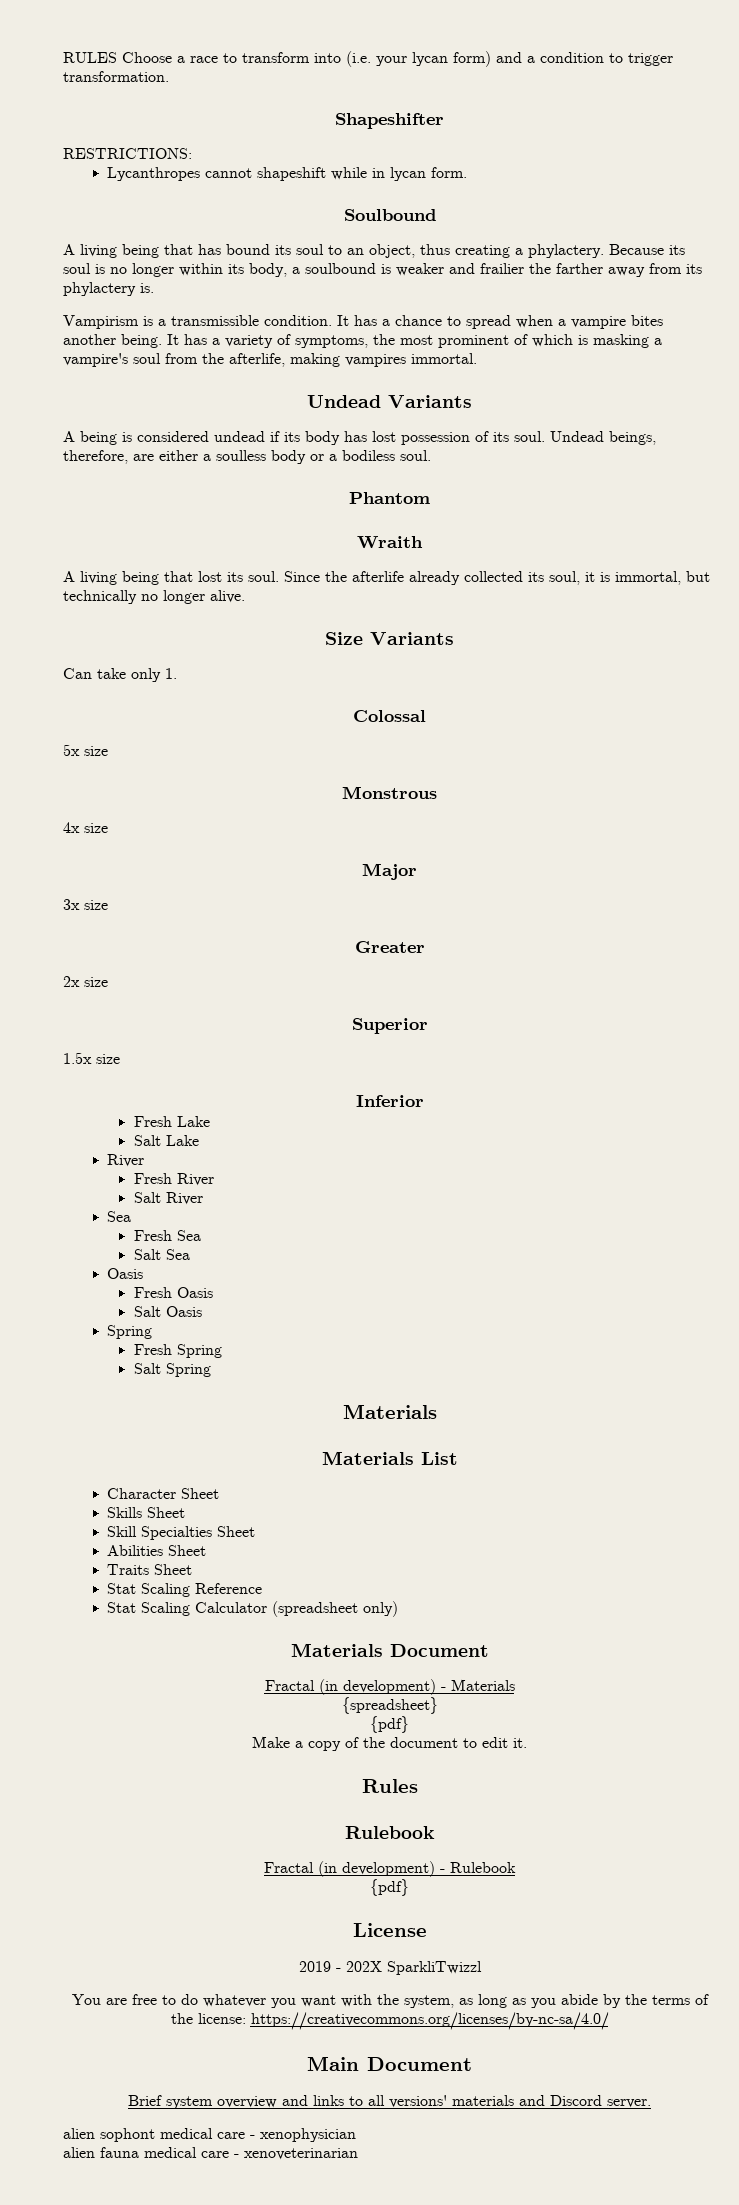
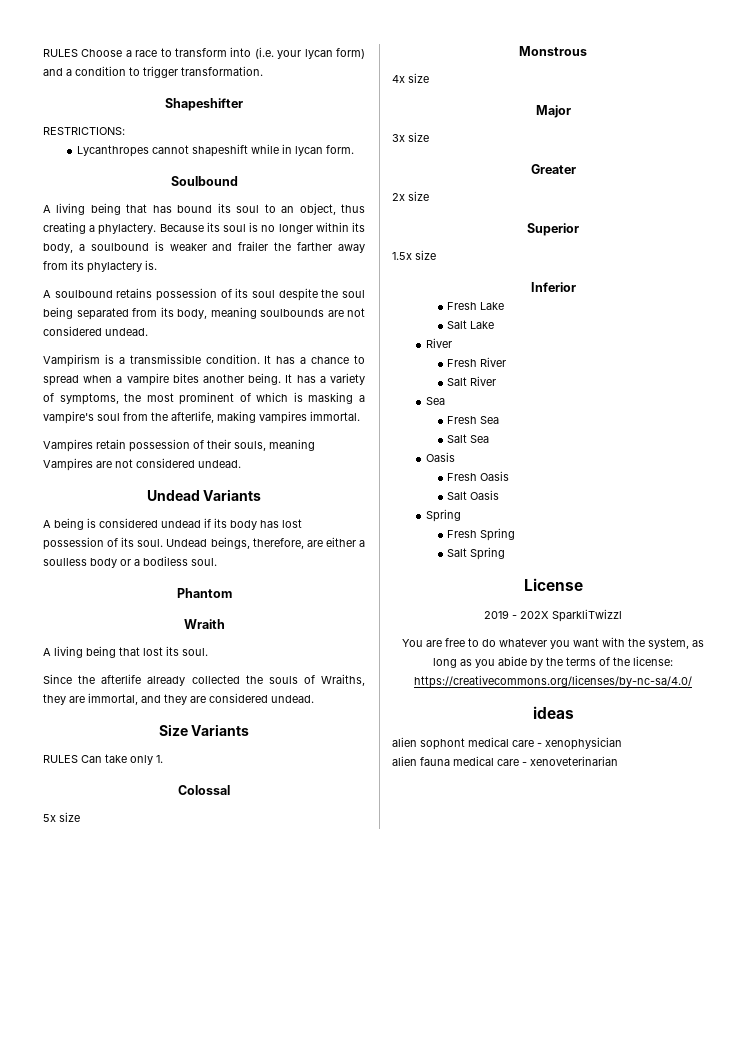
- Because its soul is no longer within its body, a soulbound is weaker and frailier the farther away from its phylactery is.
+ Because its soul is no longer within its body, a soulbound is weaker and frailer the farther away from its phylactery is.
+ A soulbound retains possession of its soul despite the soul being separated from its body, meaning soulbounds are not considered undead.
+ Vampires retain possession of their souls, meaning Vampires are not considered undead.
- A living being that lost its soul. Since the afterlife already collected its soul, it is immortal, but technically no longer alive.
+ A living being that lost its soul.
+ Since the afterlife already collected the souls of Wraiths, they are immortal, and they are considered undead.
- Can take only 1.
+ RULES Can take only 1.
  Salt Spring
- Materials
- Materials List
- Character Sheet
- Skills Sheet
- Skill Specialties Sheet
- Abilities Sheet
- Traits Sheet
- Stat Scaling Reference
- Stat Scaling Calculator (spreadsheet only)
- Materials Document
- Fractal (in development) - Materials
- {spreadsheet}
- {pdf}
- Make a copy of the document to edit it.
- Rules
- Rulebook
- Fractal (in development) - Rulebook
- {pdf}
- Main Document
- Brief system overview and links to all versions' materials and Discord server.
+ ideas

